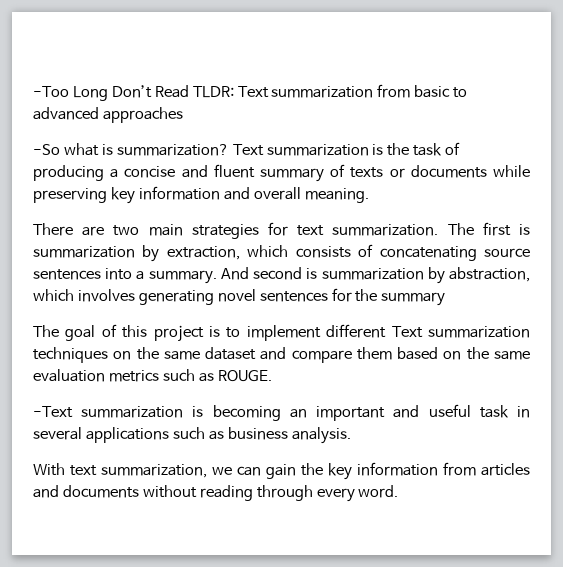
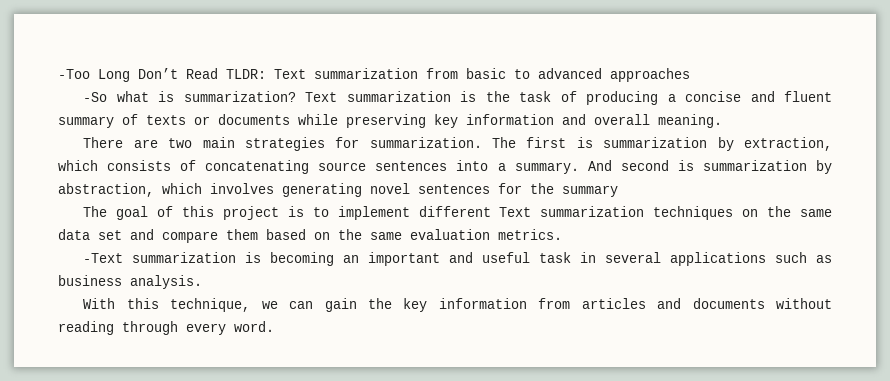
- There are two main strategies for text summarization.
+ There are two main strategies for summarization.
- The goal of this project is to implement different Text summarization techniques on the same dataset and compare them based on the same evaluation metrics such as ROUGE.
+ The goal of this project is to implement different Text summarization techniques on the same data set and compare them based on the same evaluation metrics.
- With text summarization, we can gain the key information from articles and documents without reading through every word.
+ With this technique, we can gain the key information from articles and documents without reading through every word.

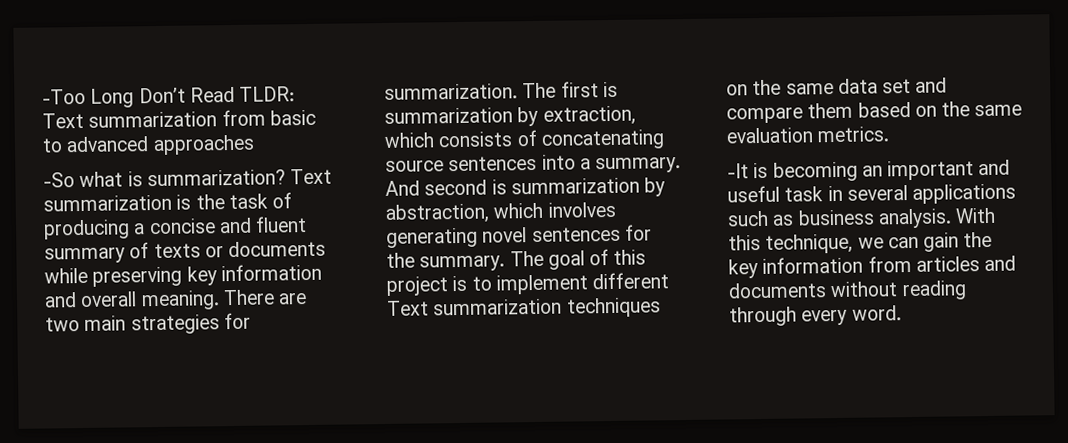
- Text summarization is the task of producing a concise and fluent summary of texts or documents while preserving key information and overall meaning.
- There are two main strategies for summarization.
+ Text summarization is the task of producing a concise and fluent summary of texts or documents while preserving key information and overall meaning. There are two main strategies for summarization.
- And second is summarization by abstraction, which involves generating novel sentences for the summary
- The goal of this project is to implement different Text summarization techniques on the same data set and compare them based on the same evaluation metrics.
+ And second is summarization by abstraction, which involves generating novel sentences for the summary. The goal of this project is to implement different Text summarization techniques on the same data set and compare them based on the same evaluation metrics.
- -Text summarization is becoming an important and useful task in several applications such as business analysis.
- With this technique, we can gain the key information from articles and documents without reading through every word.
+ -It is becoming an important and useful task in several applications such as business analysis. With this technique, we can gain the key information from articles and documents without reading through every word.

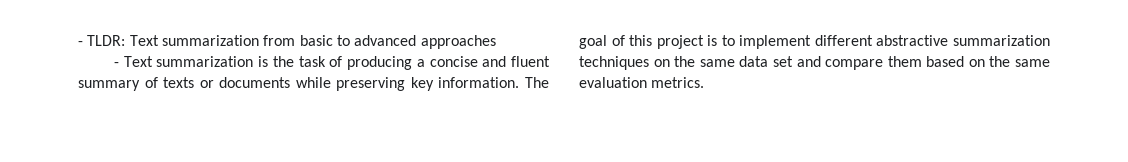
- -Too Long Don’t Read TLDR: Text summarization from basic to advanced approaches
+ - TLDR: Text summarization from basic to advanced approaches
- -So what is summarization? Text summarization is the task of producing a concise and fluent summary of texts or documents while preserving key information and overall meaning. There are two main strategies for summarization. The first is summarization by extraction, which consists of concatenating source sentences into a summary. And second is summarization by abstraction, which involves generating novel sentences for the summary.
+ - Text summarization is the task of producing a concise and fluent summary of texts or documents while preserving key information.
- The goal of this project is to implement different Text summarization techniques on the same data set and compare them based on the same evaluation metrics.
+ The goal of this project is to implement different abstractive summarization techniques on the same data set and compare them based on the same evaluation metrics.
- -It is becoming an important and useful task in several applications such as business analysis. With this technique, we can gain the key information from articles and documents without reading through every word.

